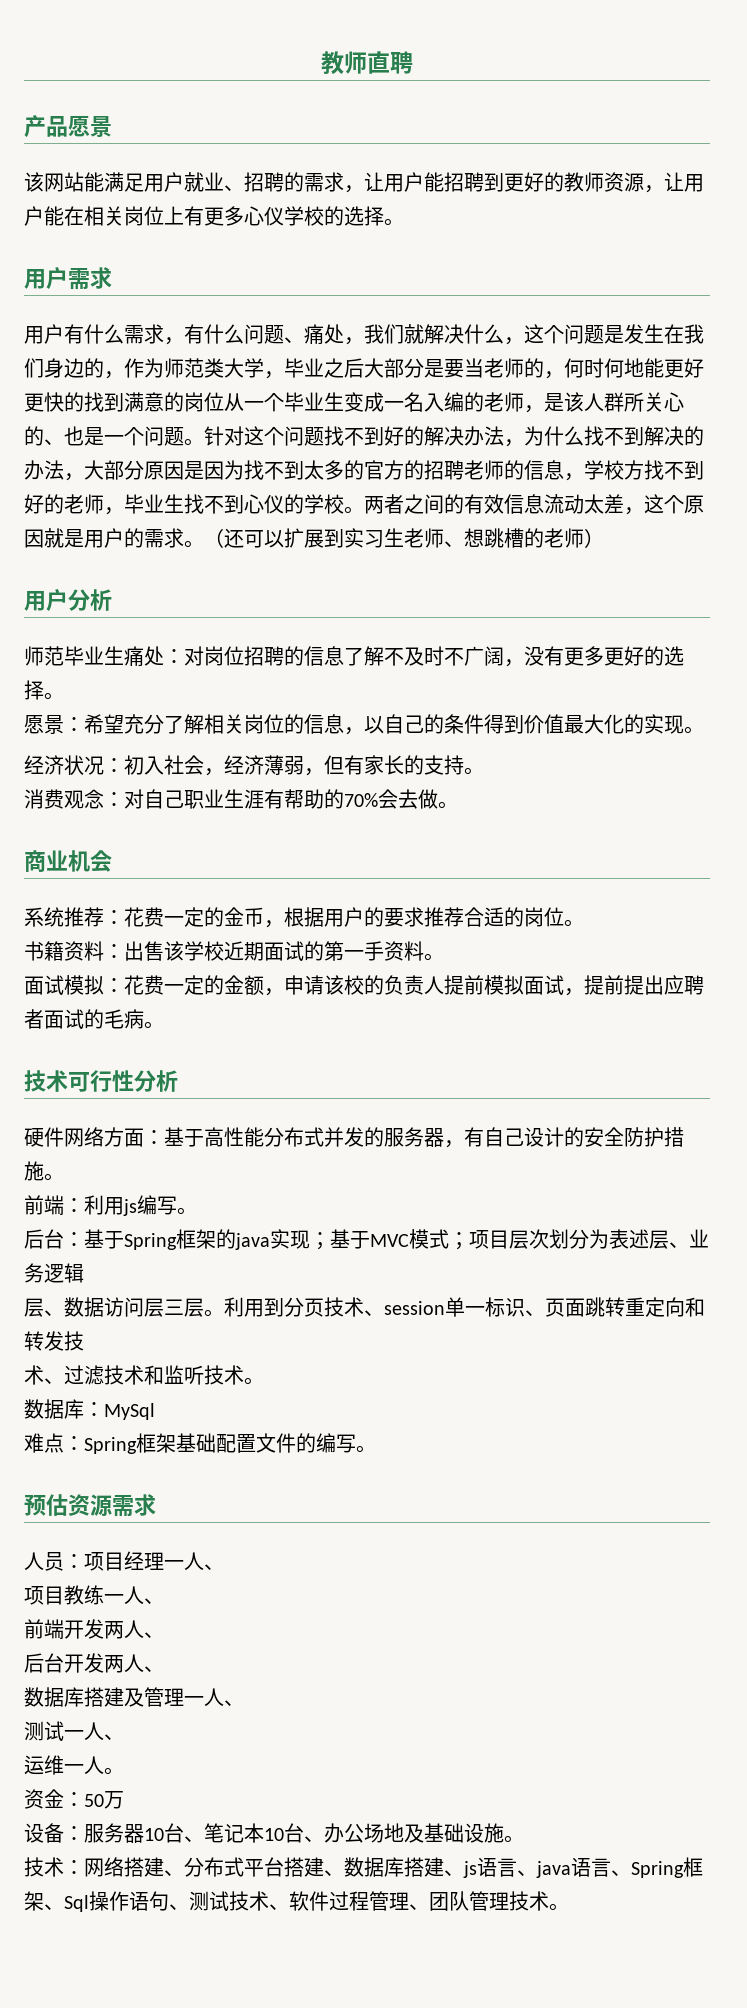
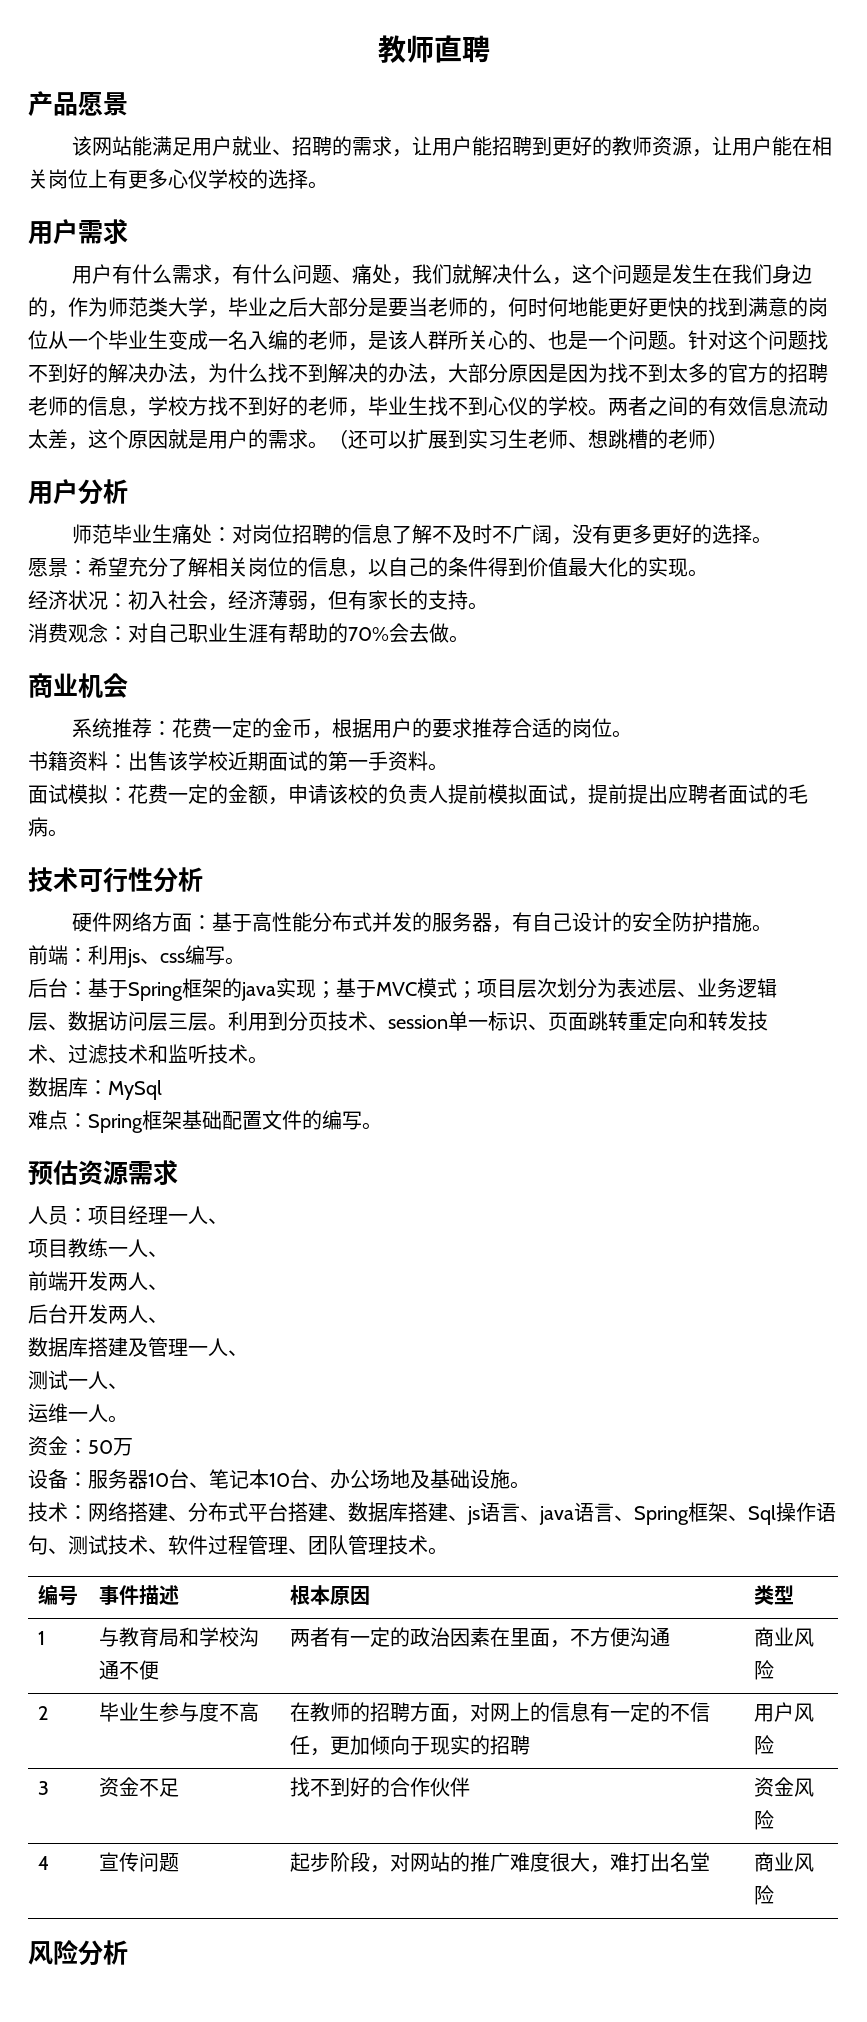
- 前端：利用js编写。
+ 前端：利用js、css编写。
+ 编号 | 事件描述 | 根本原因 | 类型
+ 1 | 与教育局和学校沟通不便 | 两者有一定的政治因素在里面，不方便沟通 | 商业风险
+ 2 | 毕业生参与度不高 | 在教师的招聘方面，对网上的信息有一定的不信任，更加倾向于现实的招聘 | 用户风险
+ 3 | 资金不足 | 找不到好的合作伙伴 | 资金风险
+ 4 | 宣传问题 | 起步阶段，对网站的推广难度很大，难打出名堂 | 商业风险
+ 风险分析

